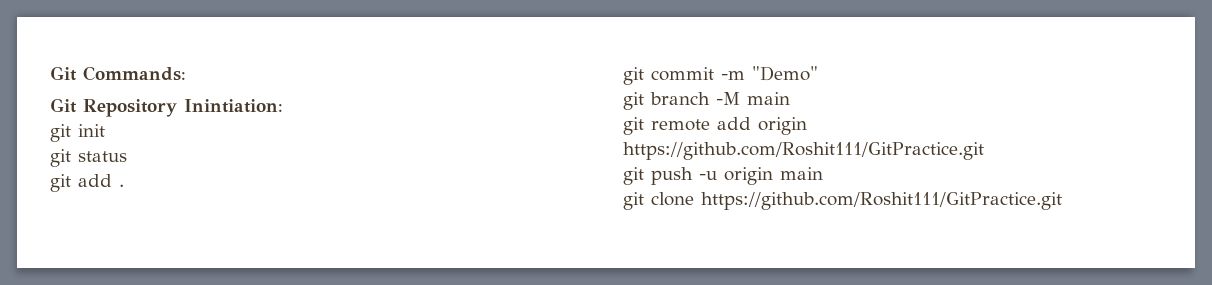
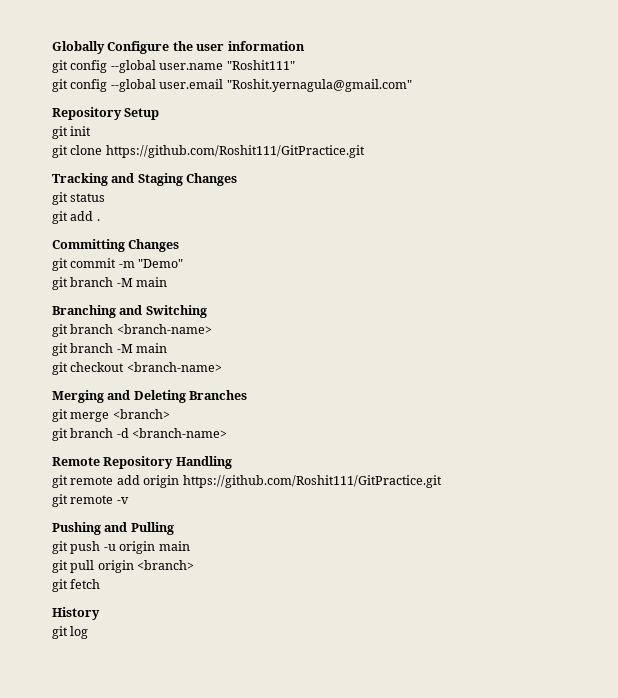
- Git Commands:
- Git Repository Inintiation:
+ Globally Configure the user information
+ git config --global user.name "Roshit111"
+ git config --global user.email "Roshit.yernagula@gmail.com"
+ Repository Setup
  git init
+ git clone https://github.com/Roshit111/GitPractice.git
+ Tracking and Staging Changes
+ Committing Changes
+ Branching and Switching
+ git branch <branch-name>
+ git branch -M main
+ git checkout <branch-name>
+ Merging and Deleting Branches
+ git merge <branch>
+ git branch -d <branch-name>
+ Remote Repository Handling
+ git remote -v
+ Pushing and Pulling
- git clone https://github.com/Roshit111/GitPractice.git
+ git pull origin <branch>
+ git fetch
+ History
+ git log

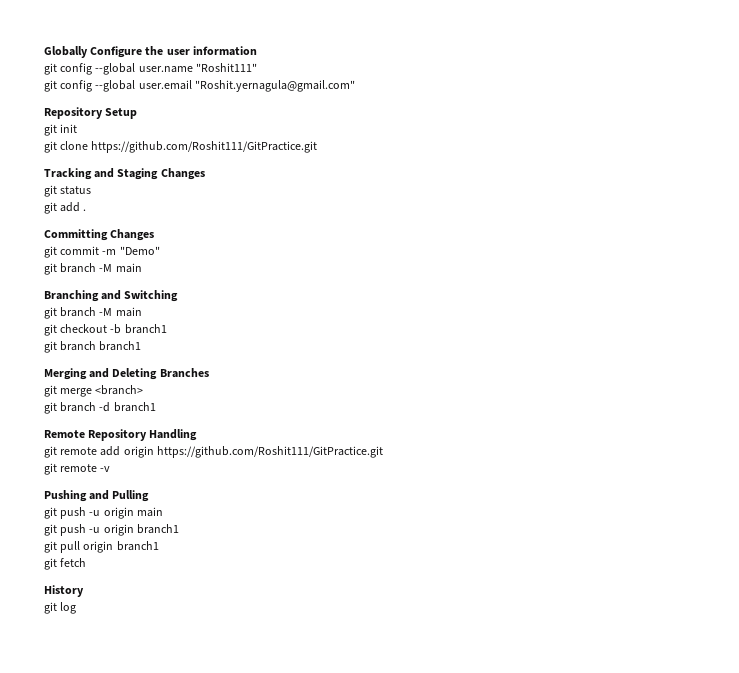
- git branch <branch-name>
- git checkout <branch-name>
+ git checkout -b branch1
+ git branch branch1
- git branch -d <branch-name>
+ git branch -d branch1
+ git push -u origin branch1
- git pull origin <branch>
+ git pull origin branch1

